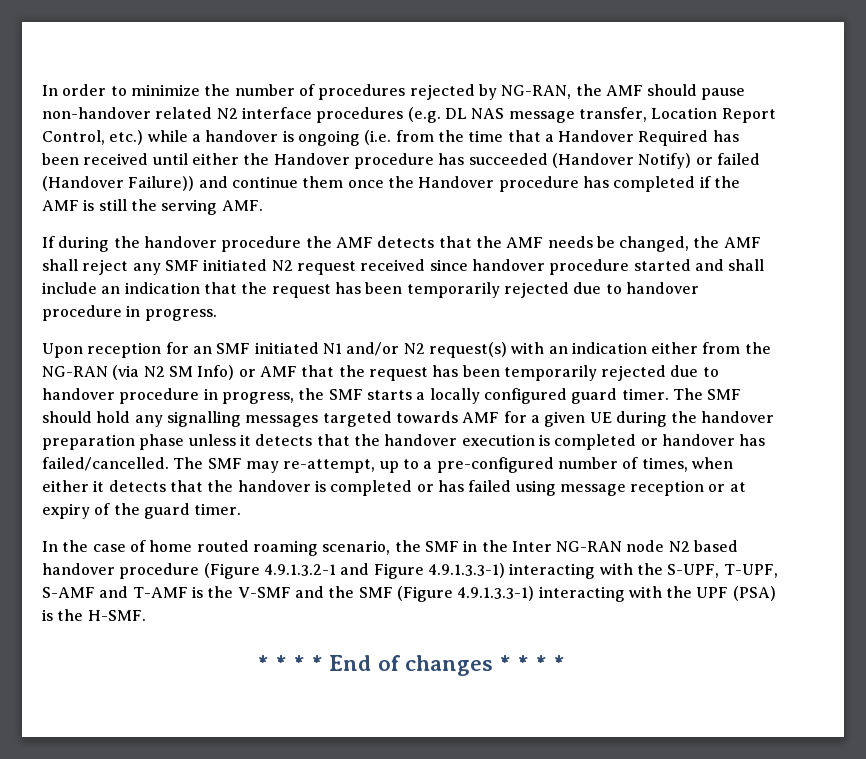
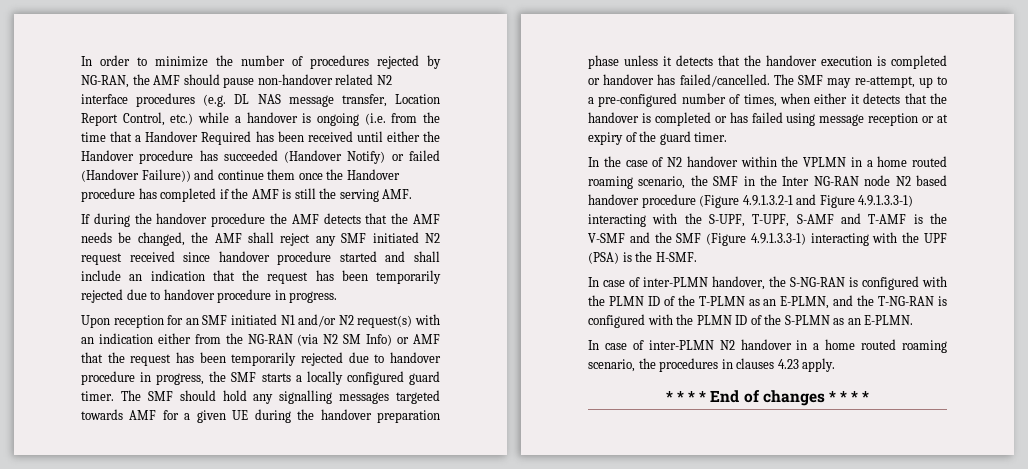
- In the case of home routed roaming scenario, the SMF in the Inter NG-RAN node N2 based handover procedure (Figure 4.9.1.3.2-1 and Figure 4.9.1.3.3-1) interacting with the S-UPF, T-UPF, S-AMF and T-AMF is the V-SMF and the SMF (Figure 4.9.1.3.3-1) interacting with the UPF (PSA) is the H-SMF.
+ In the case of N2 handover within the VPLMN in a home routed roaming scenario, the SMF in the Inter NG-RAN node N2 based handover procedure (Figure 4.9.1.3.2-1 and Figure 4.9.1.3.3-1) interacting with the S-UPF, T-UPF, S-AMF and T-AMF is the V-SMF and the SMF (Figure 4.9.1.3.3-1) interacting with the UPF (PSA) is the H-SMF.
+ In case of inter-PLMN handover, the S-NG-RAN is configured with the PLMN ID of the T-PLMN as an E-PLMN, and the T-NG-RAN is configured with the PLMN ID of the S-PLMN as an E-PLMN.
+ In case of inter-PLMN N2 handover in a home routed roaming scenario, the procedures in clauses 4.23 apply.

